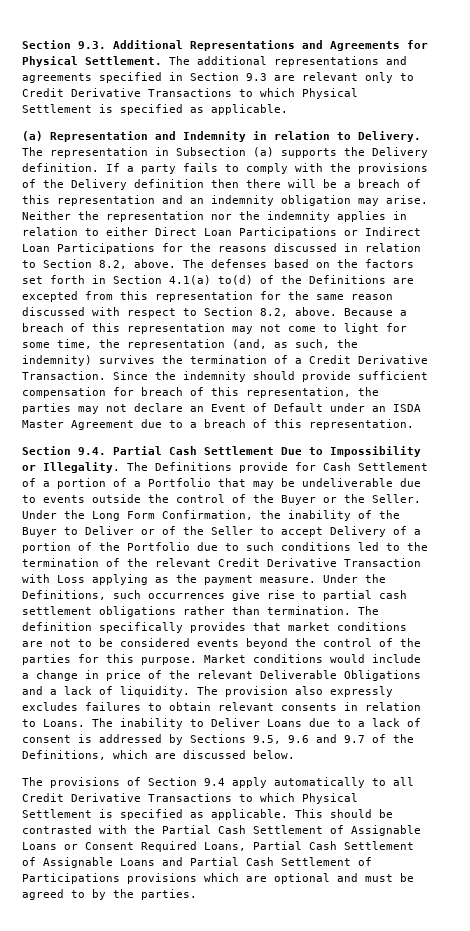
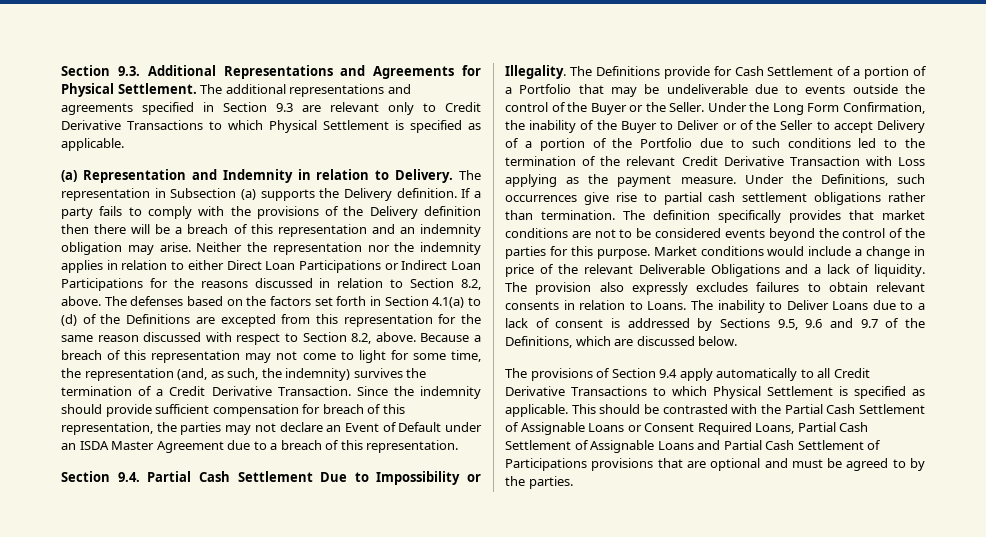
- The defenses based on the factors set forth in Section 4.1(a) to(d) of the Definitions are excepted from this representation for the same reason discussed with respect to Section 8.2, above.
+ The defenses based on the factors set forth in Section 4.1(a) to (d) of the Definitions are excepted from this representation for the same reason discussed with respect to Section 8.2, above.
- This should be contrasted with the Partial Cash Settlement of Assignable Loans or Consent Required Loans, Partial Cash Settlement of Assignable Loans and Partial Cash Settlement of Participations provisions which are optional and must be agreed to by the parties.
+ This should be contrasted with the Partial Cash Settlement of Assignable Loans or Consent Required Loans, Partial Cash Settlement of Assignable Loans and Partial Cash Settlement of Participations provisions that are optional and must be agreed to by the parties.

